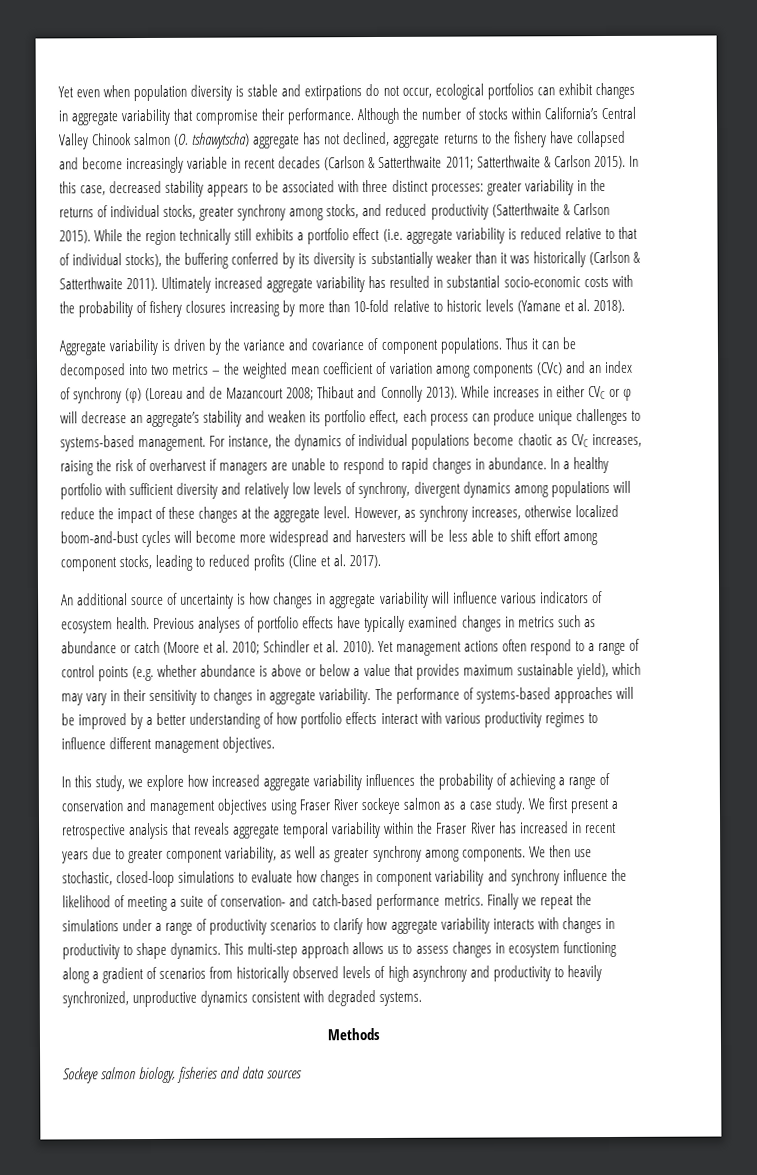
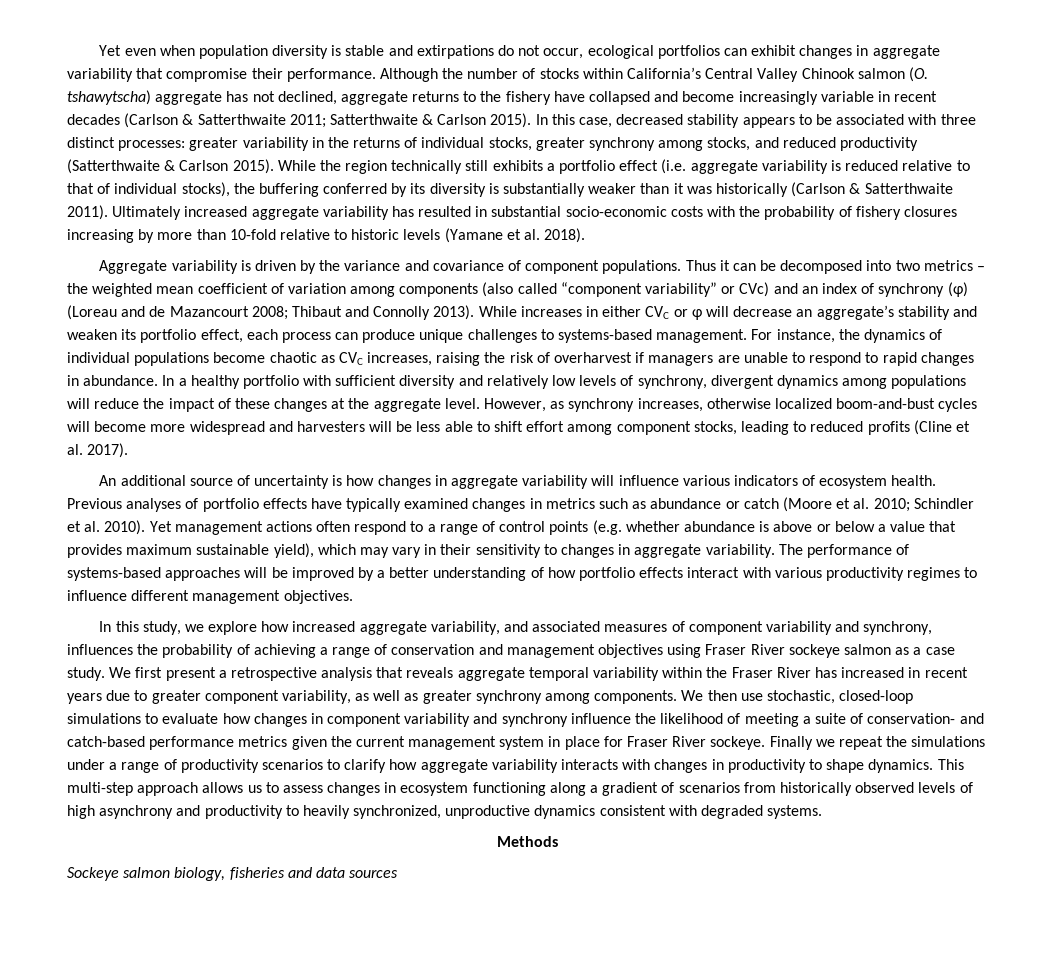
- Thus it can be decomposed into two metrics – the weighted mean coefficient of variation among components (CVc) and an index of synchrony (φ) (Loreau and de Mazancourt 2008; Thibaut and Connolly 2013).
+ Thus it can be decomposed into two metrics – the weighted mean coefficient of variation among components (also called “component variability” or CVc) and an index of synchrony (φ) (Loreau and de Mazancourt 2008; Thibaut and Connolly 2013).
- In this study, we explore how increased aggregate variability influences the probability of achieving a range of conservation and management objectives using Fraser River sockeye salmon as a case study.
+ In this study, we explore how increased aggregate variability, and associated measures of component variability and synchrony, influences the probability of achieving a range of conservation and management objectives using Fraser River sockeye salmon as a case study.
- We then use stochastic, closed-loop simulations to evaluate how changes in component variability and synchrony influence the likelihood of meeting a suite of conservation- and catch-based performance metrics.
+ We then use stochastic, closed-loop simulations to evaluate how changes in component variability and synchrony influence the likelihood of meeting a suite of conservation- and catch-based performance metrics given the current management system in place for Fraser River sockeye.

